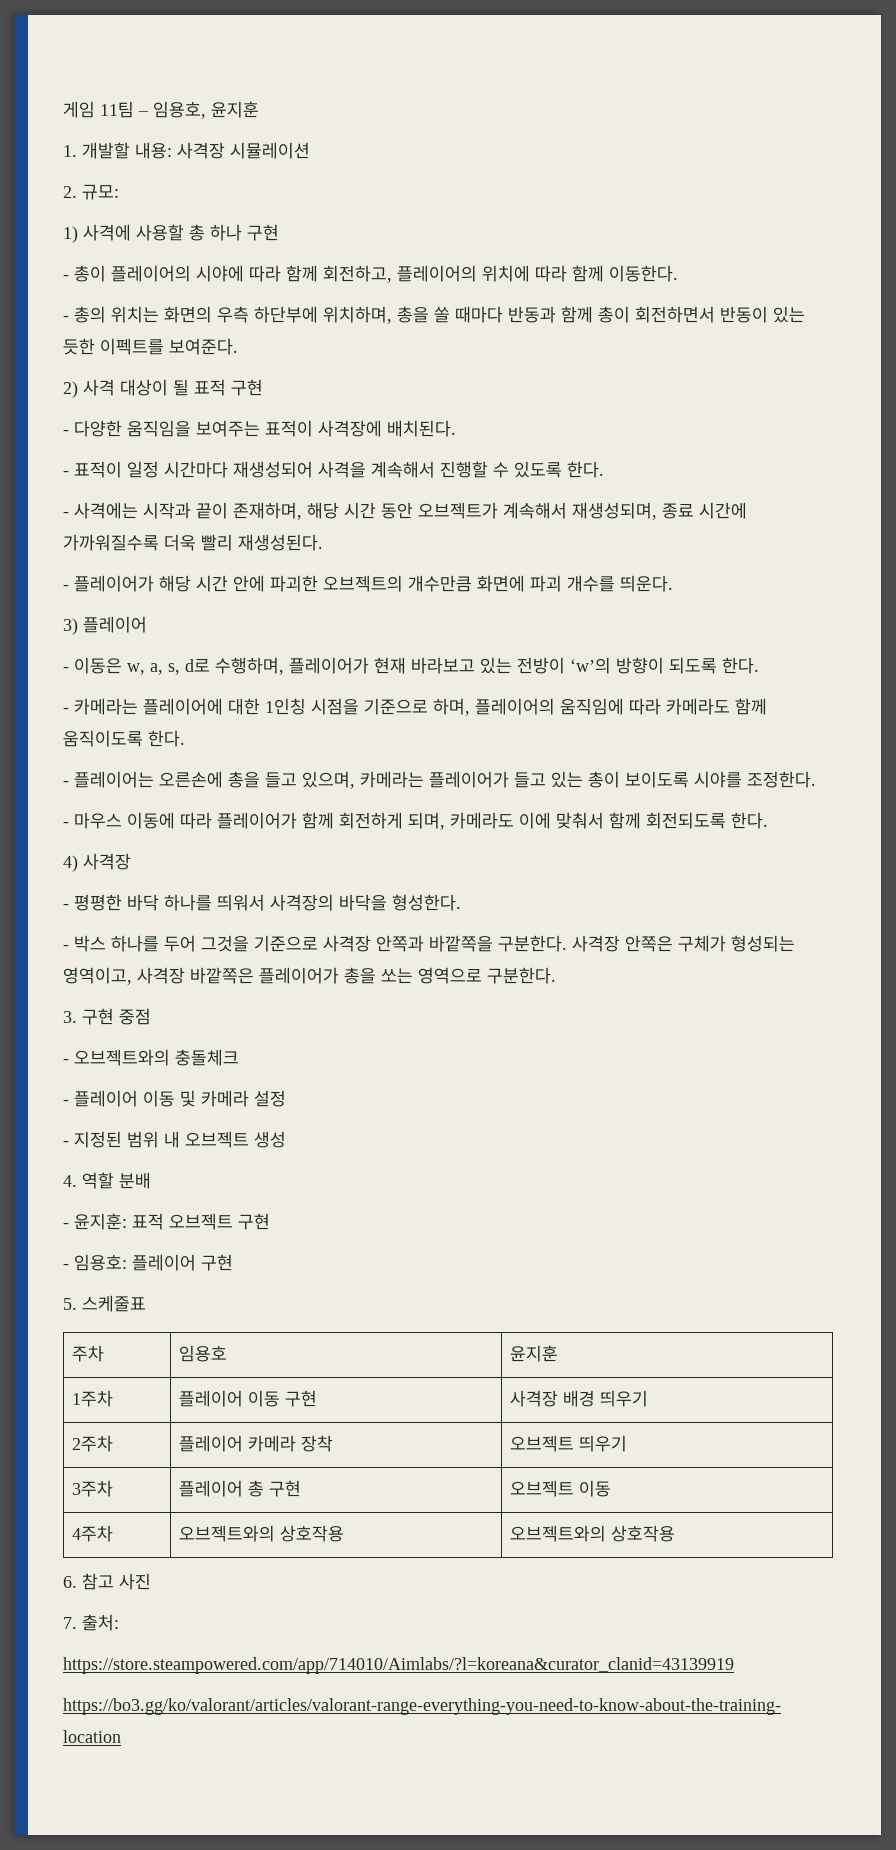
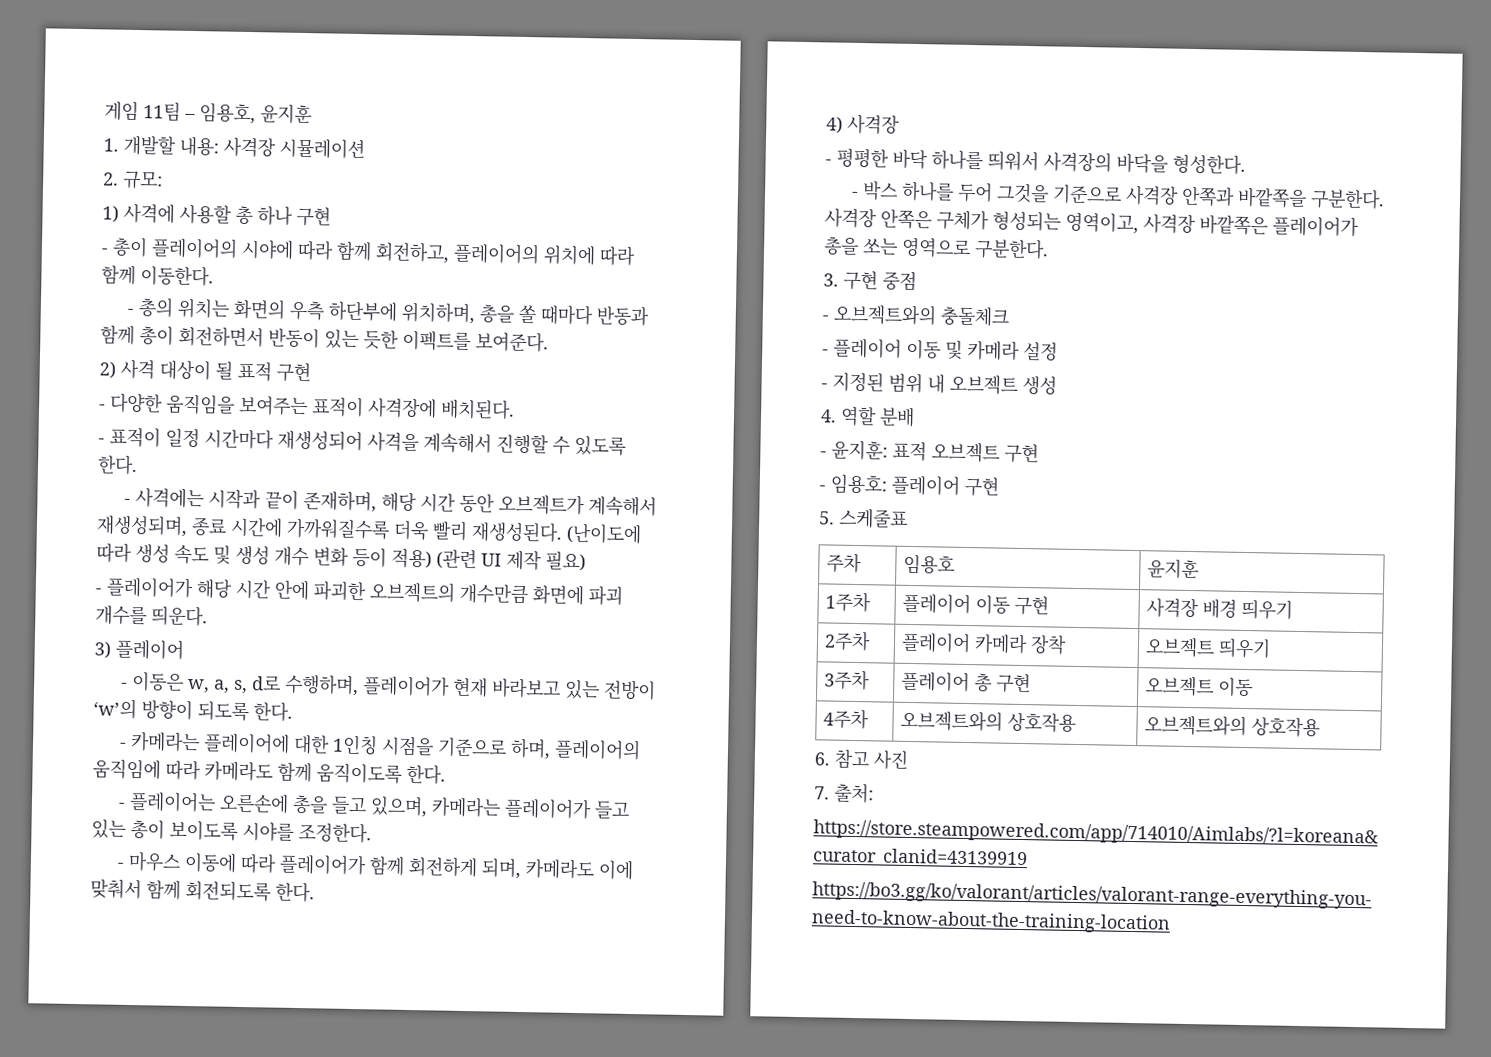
+ (난이도에 따라 생성 속도 및 생성 개수 변화 등이 적용) (관련 UI 제작 필요)

